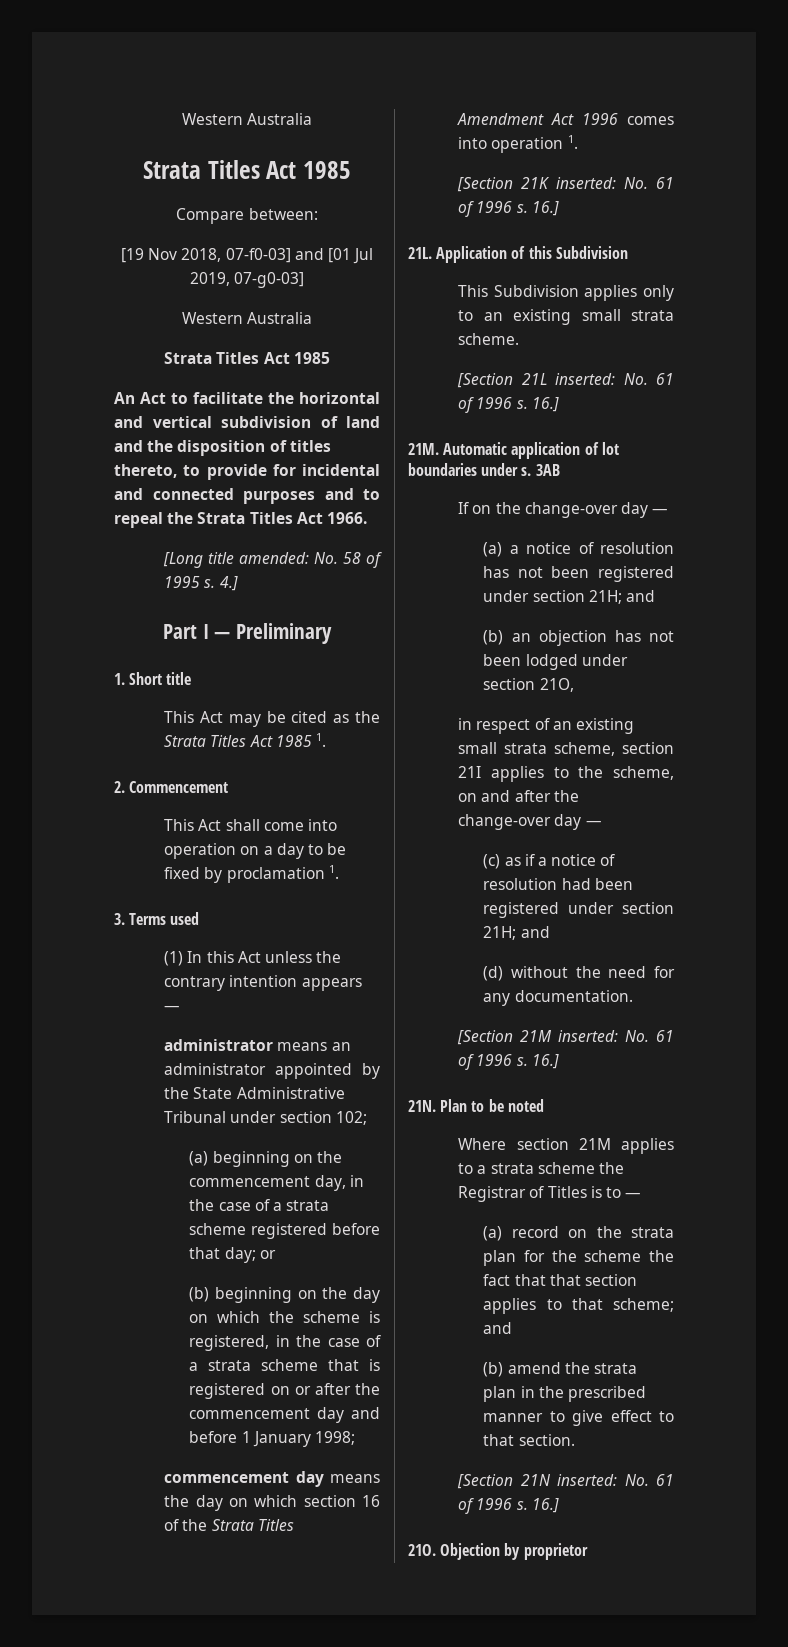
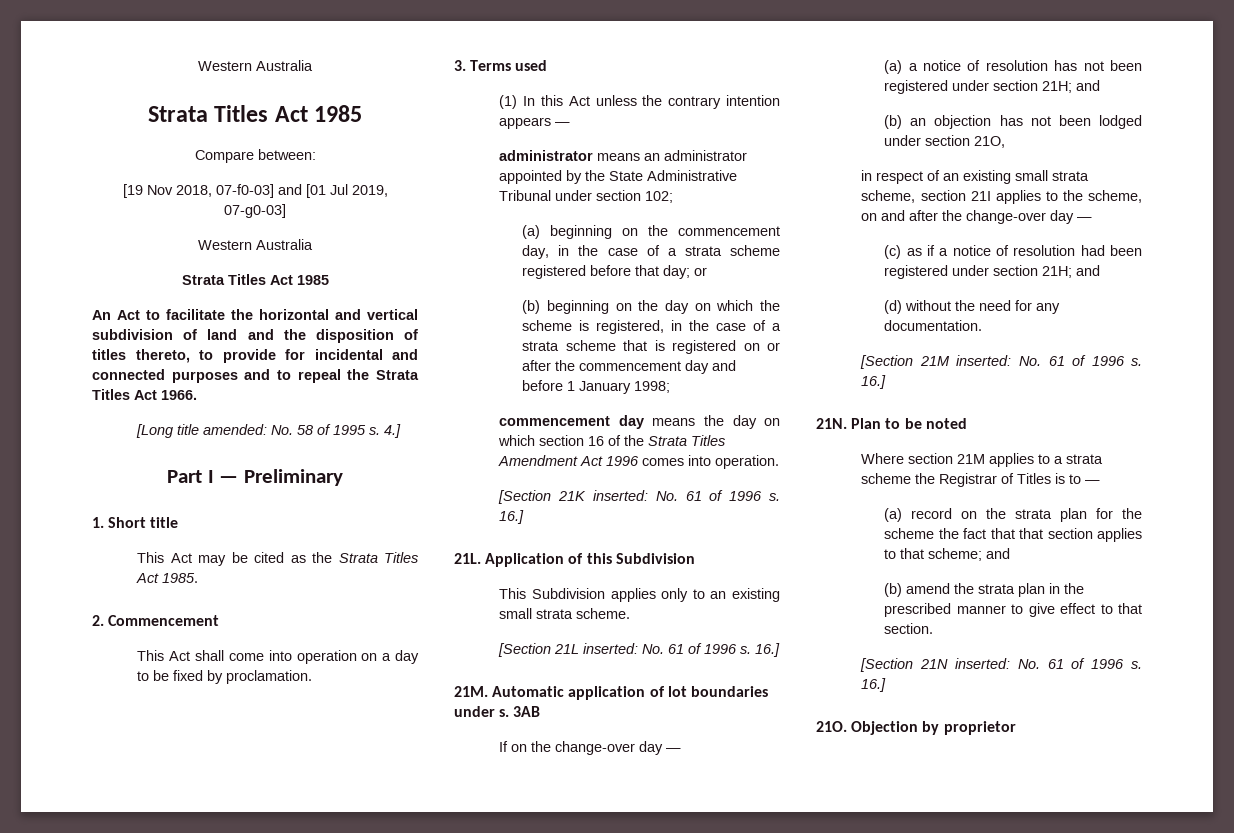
- This Act may be cited as the Strata Titles Act 1985 1.
+ This Act may be cited as the Strata Titles Act 1985.
- This Act shall come into operation on a day to be fixed by proclamation 1.
+ This Act shall come into operation on a day to be fixed by proclamation.
- commencement day means the day on which section 16 of the Strata Titles Amendment Act 1996 comes into operation 1.
+ commencement day means the day on which section 16 of the Strata Titles Amendment Act 1996 comes into operation.

